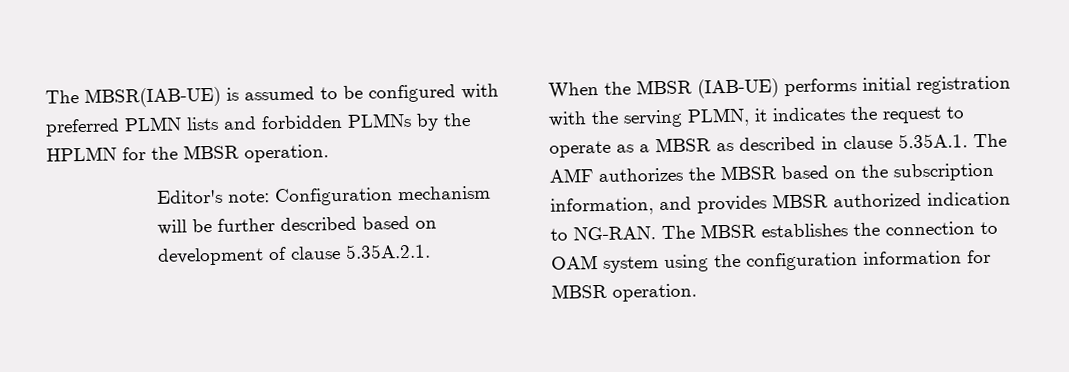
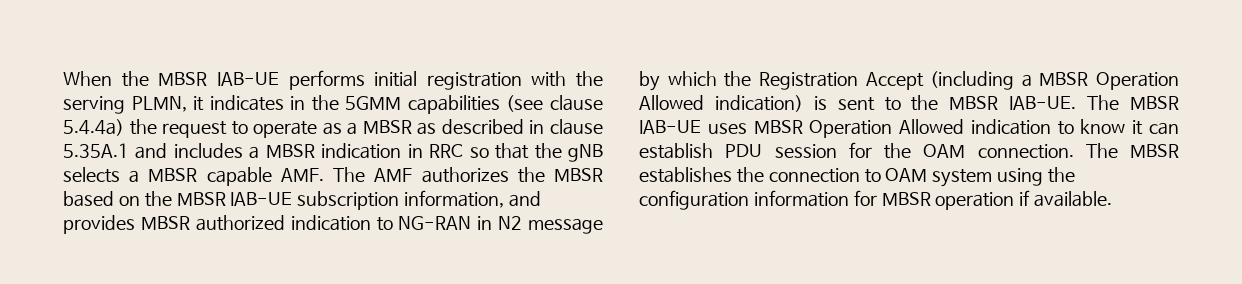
- The MBSR(IAB-UE) is assumed to be configured with preferred PLMN lists and forbidden PLMNs by the HPLMN for the MBSR operation.
- Editor's note: Configuration mechanism will be further described based on development of clause 5.35A.2.1.
- When the MBSR (IAB-UE) performs initial registration with the serving PLMN, it indicates the request to operate as a MBSR as described in clause 5.35A.1. The AMF authorizes the MBSR based on the subscription information, and provides MBSR authorized indication to NG-RAN.
+ When the MBSR IAB-UE performs initial registration with the serving PLMN, it indicates in the 5GMM capabilities (see clause 5.4.4a) the request to operate as a MBSR as described in clause 5.35A.1 and includes a MBSR indication in RRC so that the gNB selects a MBSR capable AMF. The AMF authorizes the MBSR based on the MBSR IAB-UE subscription information, and provides MBSR authorized indication to NG-RAN in N2 message by which the Registration Accept (including a MBSR Operation Allowed indication) is sent to the MBSR IAB-UE. The MBSR IAB-UE uses MBSR Operation Allowed indication to know it can establish PDU session for the OAM connection.
- The MBSR establishes the connection to OAM system using the configuration information for MBSR operation.
+ The MBSR establishes the connection to OAM system using the configuration information for MBSR operation if available.

